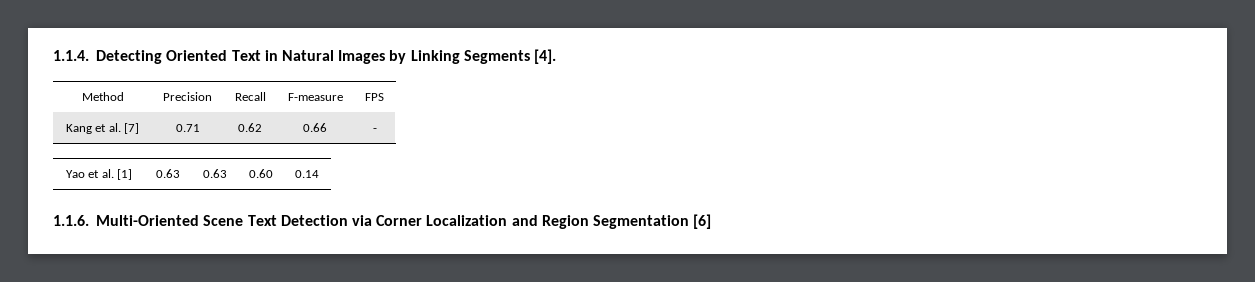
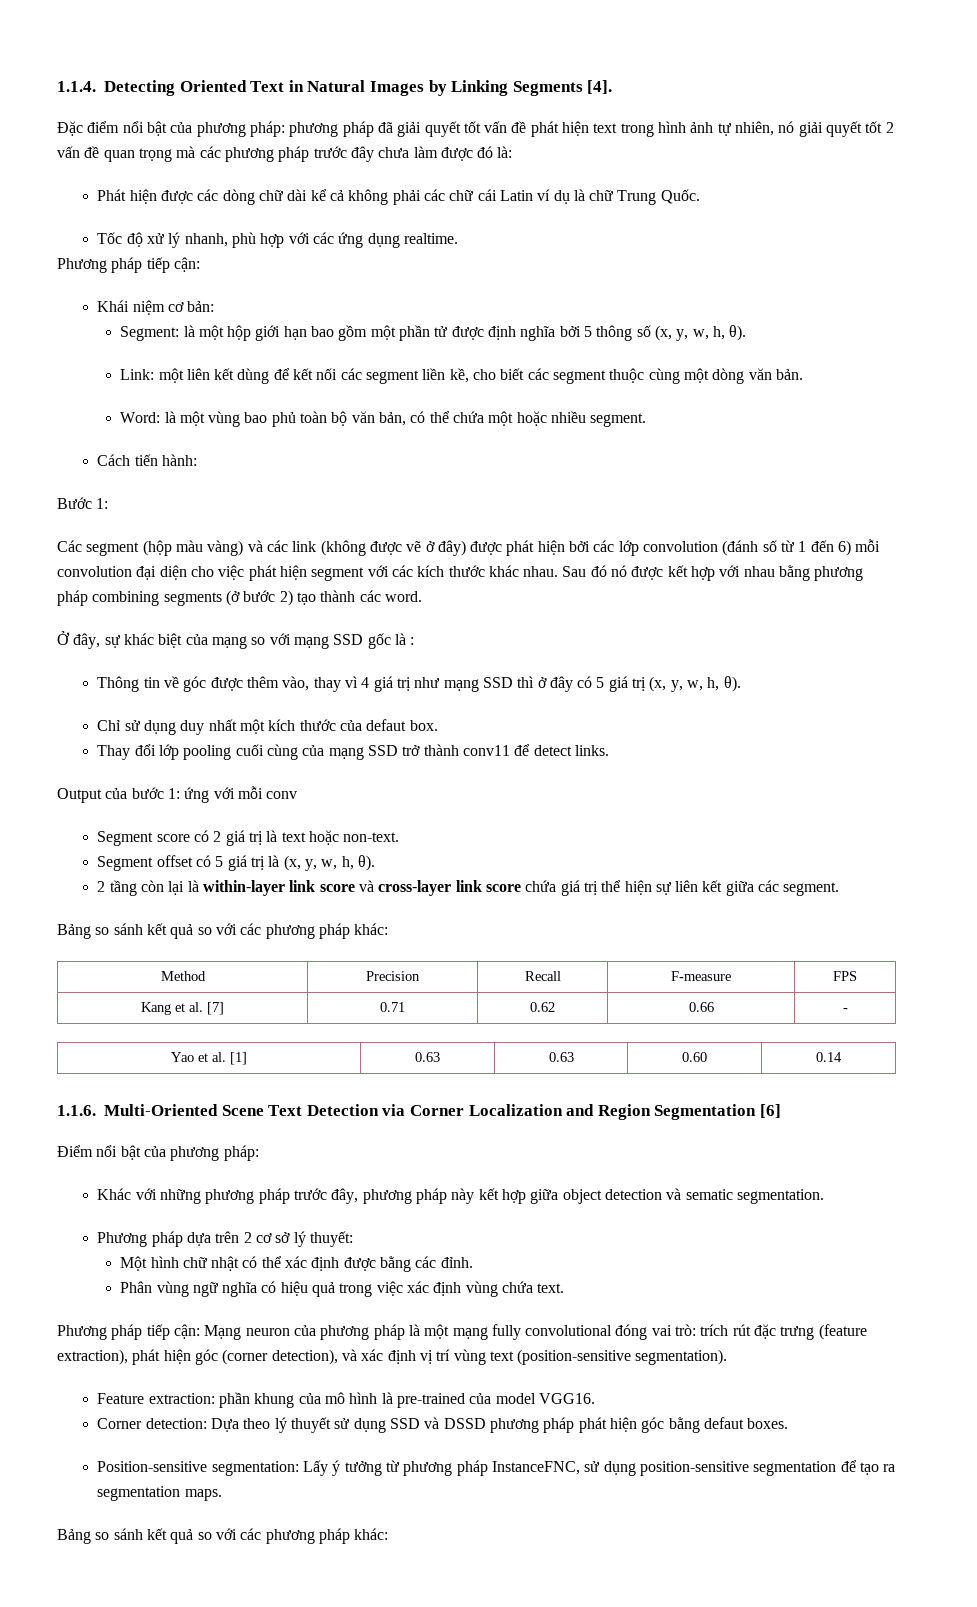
+ Đặc điểm nổi bật của phương pháp: phương pháp đã giải quyết tốt vấn đề phát hiện text trong hình ảnh tự nhiên, nó giải quyết tốt 2 vấn đề quan trọng mà các phương pháp trước đây chưa làm được đó là:
+ Phát hiện được các dòng chữ dài kể cả không phải các chữ cái Latin ví dụ là chữ Trung Quốc.
+ Tốc độ xử lý nhanh, phù hợp với các ứng dụng realtime.
+ Phương pháp tiếp cận:
+ Khái niệm cơ bản:
+ Segment: là một hộp giới hạn bao gồm một phần tử được định nghĩa bởi 5 thông số (x, y, w, h, θ).
+ Link: một liên kết dùng để kết nối các segment liền kề, cho biết các segment thuộc cùng một dòng văn bản.
+ Word: là một vùng bao phủ toàn bộ văn bản, có thể chứa một hoặc nhiều segment.
+ Cách tiến hành:
+ Bước 1:
+ Các segment (hộp màu vàng) và các link (không được vẽ ở đây) được phát hiện bởi các lớp convolution (đánh số từ 1 đến 6) mỗi convolution đại diện cho việc phát hiện segment với các kích thước khác nhau. Sau đó nó được kết hợp với nhau bằng phương pháp combining segments (ở bước 2) tạo thành các word.
+ Ở đây, sự khác biệt của mạng so với mạng SSD gốc là :
+ Thông tin về góc được thêm vào, thay vì 4 giá trị như mạng SSD thì ở đây có 5 giá trị (x, y, w, h, θ).
+ Chỉ sử dụng duy nhất một kích thước của defaut box.
+ Thay đổi lớp pooling cuối cùng của mạng SSD trở thành conv11 để detect links.
+ Output của bước 1: ứng với mỗi conv
+ Segment score có 2 giá trị là text hoặc non-text.
+ Segment offset có 5 giá trị là (x, y, w, h, θ).
+ 2 tầng còn lại là within-layer link score và cross-layer link score chứa giá trị thể hiện sự liên kết giữa các segment.
+ Bảng so sánh kết quả so với các phương pháp khác:
+ Điểm nổi bật của phương pháp:
+ Khác với những phương pháp trước đây, phương pháp này kết hợp giữa object detection và sematic segmentation.
+ Phương pháp dựa trên 2 cơ sở lý thuyết:
+ Một hình chữ nhật có thể xác định được bằng các đỉnh.
+ Phân vùng ngữ nghĩa có hiệu quả trong việc xác định vùng chứa text.
+ Phương pháp tiếp cận: Mạng neuron của phương pháp là một mạng fully convolutional đóng vai trò: trích rút đặc trưng (feature extraction), phát hiện góc (corner detection), và xác định vị trí vùng text (position-sensitive segmentation).
+ Feature extraction: phần khung của mô hình là pre-trained của model VGG16.
+ Corner detection: Dựa theo lý thuyết sử dụng SSD và DSSD phương pháp phát hiện góc bằng defaut boxes.
+ Position-sensitive segmentation: Lấy ý tưởng từ phương pháp InstanceFNC, sử dụng position-sensitive segmentation để tạo ra segmentation maps.
+ Bảng so sánh kết quả so với các phương pháp khác:

